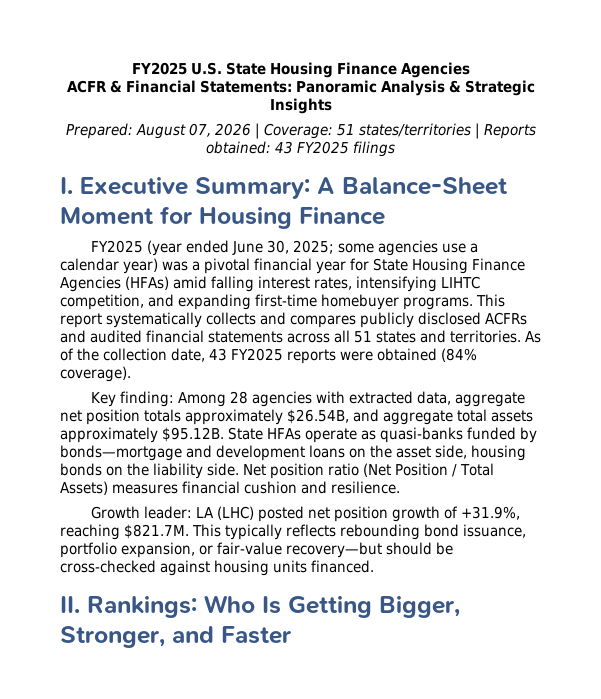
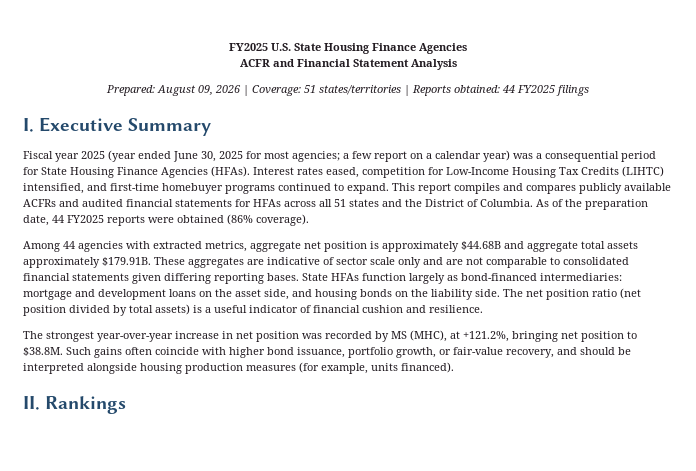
- ACFR & Financial Statements: Panoramic Analysis & Strategic Insights
+ ACFR and Financial Statement Analysis
- Prepared: August 07, 2026 | Coverage: 51 states/territories | Reports obtained: 43 FY2025 filings
+ Prepared: August 09, 2026 | Coverage: 51 states/territories | Reports obtained: 44 FY2025 filings
- I. Executive Summary: A Balance-Sheet Moment for Housing Finance
- FY2025 (year ended June 30, 2025; some agencies use a calendar year) was a pivotal financial year for State Housing Finance Agencies (HFAs) amid falling interest rates, intensifying LIHTC competition, and expanding first-time homebuyer programs. This report systematically collects and compares publicly disclosed ACFRs and audited financial statements across all 51 states and territories. As of the collection date, 43 FY2025 reports were obtained (84% coverage).
+ I. Executive Summary
+ Fiscal year 2025 (year ended June 30, 2025 for most agencies; a few report on a calendar year) was a consequential period for State Housing Finance Agencies (HFAs). Interest rates eased, competition for Low-Income Housing Tax Credits (LIHTC) intensified, and first-time homebuyer programs continued to expand. This report compiles and compares publicly available ACFRs and audited financial statements for HFAs across all 51 states and the District of Columbia. As of the preparation date, 44 FY2025 reports were obtained (86% coverage).
- Key finding: Among 28 agencies with extracted data, aggregate net position totals approximately $26.54B, and aggregate total assets approximately $95.12B. State HFAs operate as quasi-banks funded by bonds—mortgage and development loans on the asset side, housing bonds on the liability side.
+ Among 44 agencies with extracted metrics, aggregate net position is approximately $44.68B and aggregate total assets approximately $179.91B. These aggregates are indicative of sector scale only and are not comparable to consolidated financial statements given differing reporting bases. State HFAs function largely as bond-financed intermediaries: mortgage and development loans on the asset side, and housing bonds on the liability side.
- Net position ratio (Net Position / Total Assets) measures financial cushion and resilience.
- Growth leader: LA (LHC) posted net position growth of +31.9%, reaching $821.7M. This typically reflects rebounding bond issuance, portfolio expansion, or fair-value recovery—but should be cross-checked against housing units financed.
- II. Rankings: Who Is Getting Bigger, Stronger, and Faster
+ The net position ratio (net position divided by total assets) is a useful indicator of financial cushion and resilience.
+ The strongest year-over-year increase in net position was recorded by MS (MHC), at +121.2%, bringing net position to $38.8M. Such gains often coincide with higher bond issuance, portfolio growth, or fair-value recovery, and should be interpreted alongside housing production measures (for example, units financed).
+ II. Rankings

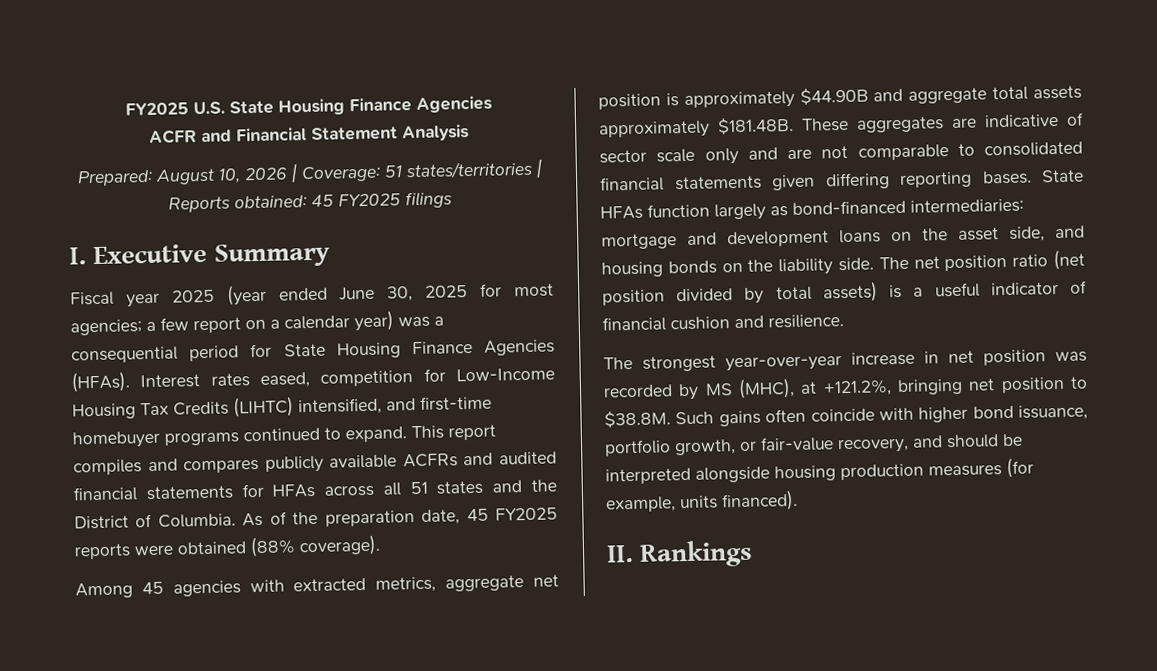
- Prepared: August 09, 2026 | Coverage: 51 states/territories | Reports obtained: 44 FY2025 filings
+ Prepared: August 10, 2026 | Coverage: 51 states/territories | Reports obtained: 45 FY2025 filings
- As of the preparation date, 44 FY2025 reports were obtained (86% coverage).
+ As of the preparation date, 45 FY2025 reports were obtained (88% coverage).
- Among 44 agencies with extracted metrics, aggregate net position is approximately $44.68B and aggregate total assets approximately $179.91B. These aggregates are indicative of sector scale only and are not comparable to consolidated financial statements given differing reporting bases.
+ Among 45 agencies with extracted metrics, aggregate net position is approximately $44.90B and aggregate total assets approximately $181.48B. These aggregates are indicative of sector scale only and are not comparable to consolidated financial statements given differing reporting bases.

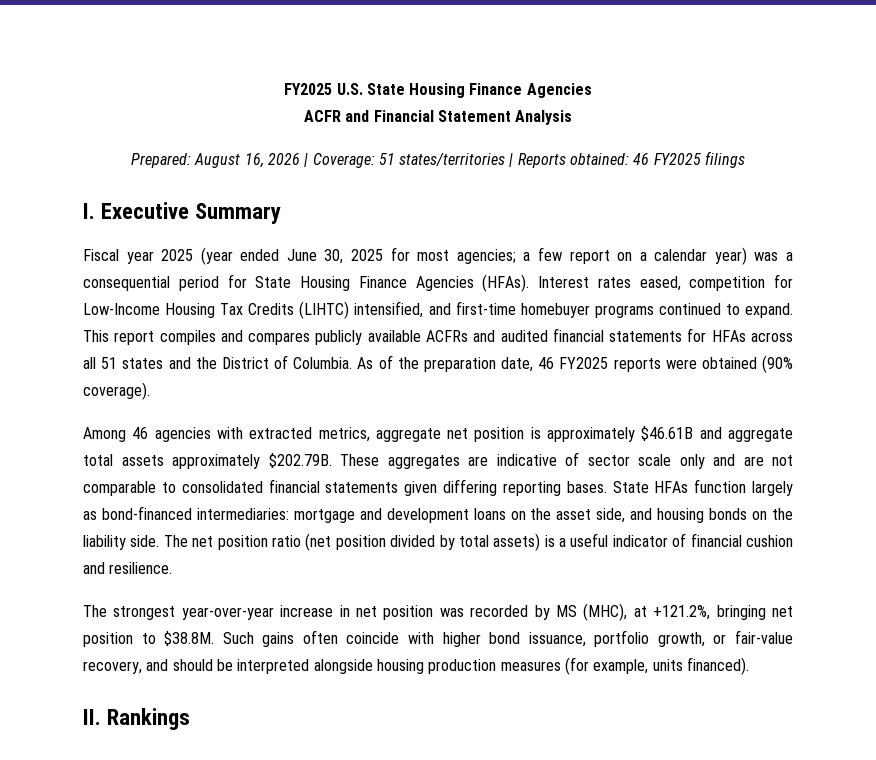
- Prepared: August 10, 2026 | Coverage: 51 states/territories | Reports obtained: 45 FY2025 filings
+ Prepared: August 16, 2026 | Coverage: 51 states/territories | Reports obtained: 46 FY2025 filings
- As of the preparation date, 45 FY2025 reports were obtained (88% coverage).
+ As of the preparation date, 46 FY2025 reports were obtained (90% coverage).
- Among 45 agencies with extracted metrics, aggregate net position is approximately $44.90B and aggregate total assets approximately $181.48B. These aggregates are indicative of sector scale only and are not comparable to consolidated financial statements given differing reporting bases.
+ Among 46 agencies with extracted metrics, aggregate net position is approximately $46.61B and aggregate total assets approximately $202.79B. These aggregates are indicative of sector scale only and are not comparable to consolidated financial statements given differing reporting bases.

